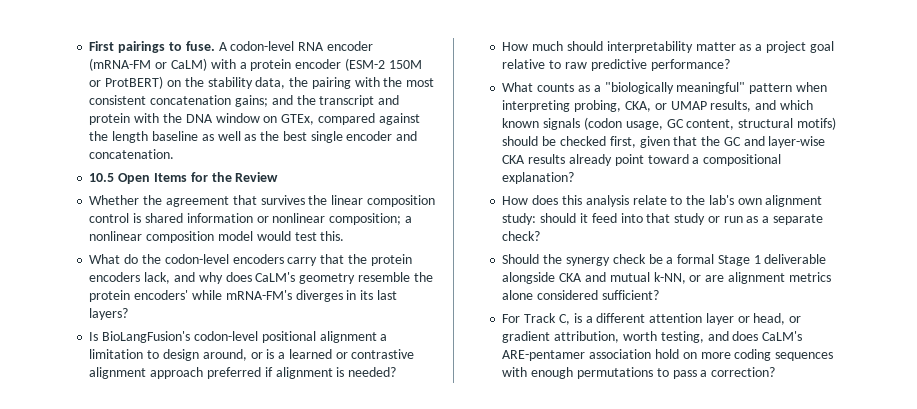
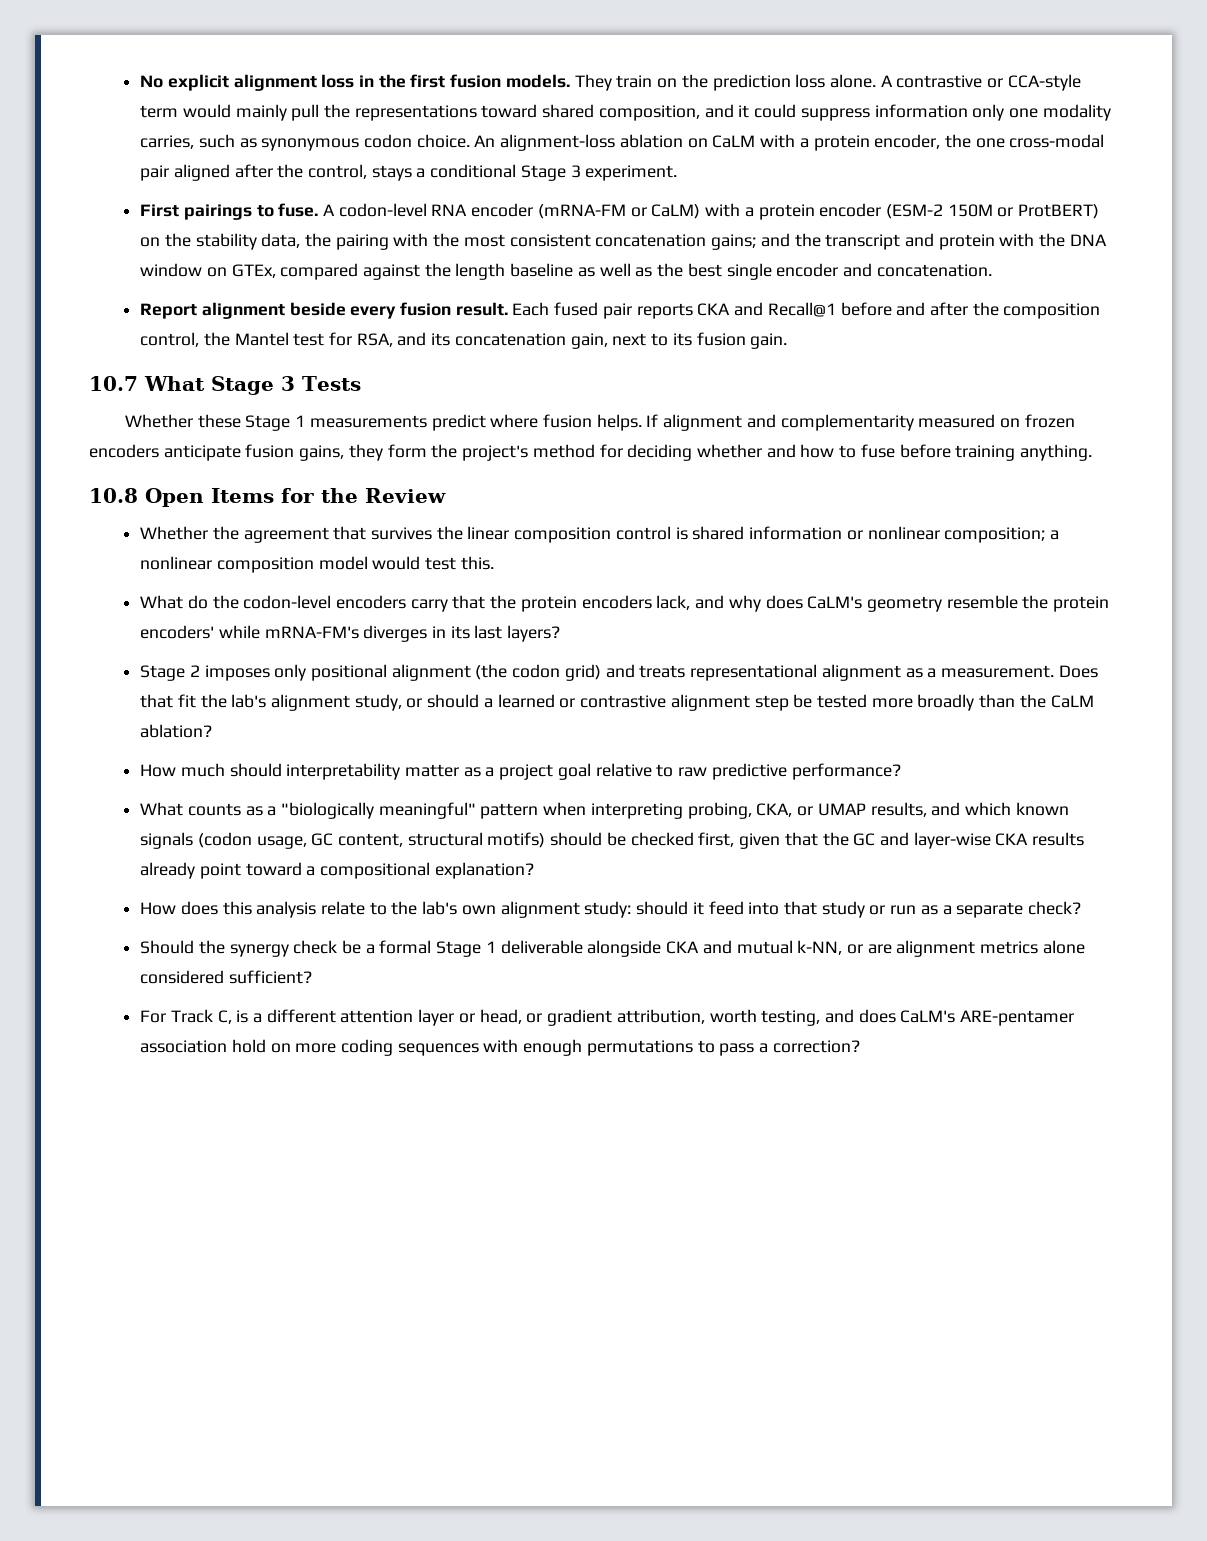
+ No explicit alignment loss in the first fusion models. They train on the prediction loss alone. A contrastive or CCA-style term would mainly pull the representations toward shared composition, and it could suppress information only one modality carries, such as synonymous codon choice. An alignment-loss ablation on CaLM with a protein encoder, the one cross-modal pair aligned after the control, stays a conditional Stage 3 experiment.
- 10.5 Open Items for the Review
+ Report alignment beside every fusion result. Each fused pair reports CKA and Recall@1 before and after the composition control, the Mantel test for RSA, and its concatenation gain, next to its fusion gain.
+ 10.7 What Stage 3 Tests
+ Whether these Stage 1 measurements predict where fusion helps. If alignment and complementarity measured on frozen encoders anticipate fusion gains, they form the project's method for deciding whether and how to fuse before training anything.
+ 10.8 Open Items for the Review
- Is BioLangFusion's codon-level positional alignment a limitation to design around, or is a learned or contrastive alignment approach preferred if alignment is needed?
+ Stage 2 imposes only positional alignment (the codon grid) and treats representational alignment as a measurement. Does that fit the lab's alignment study, or should a learned or contrastive alignment step be tested more broadly than the CaLM ablation?

